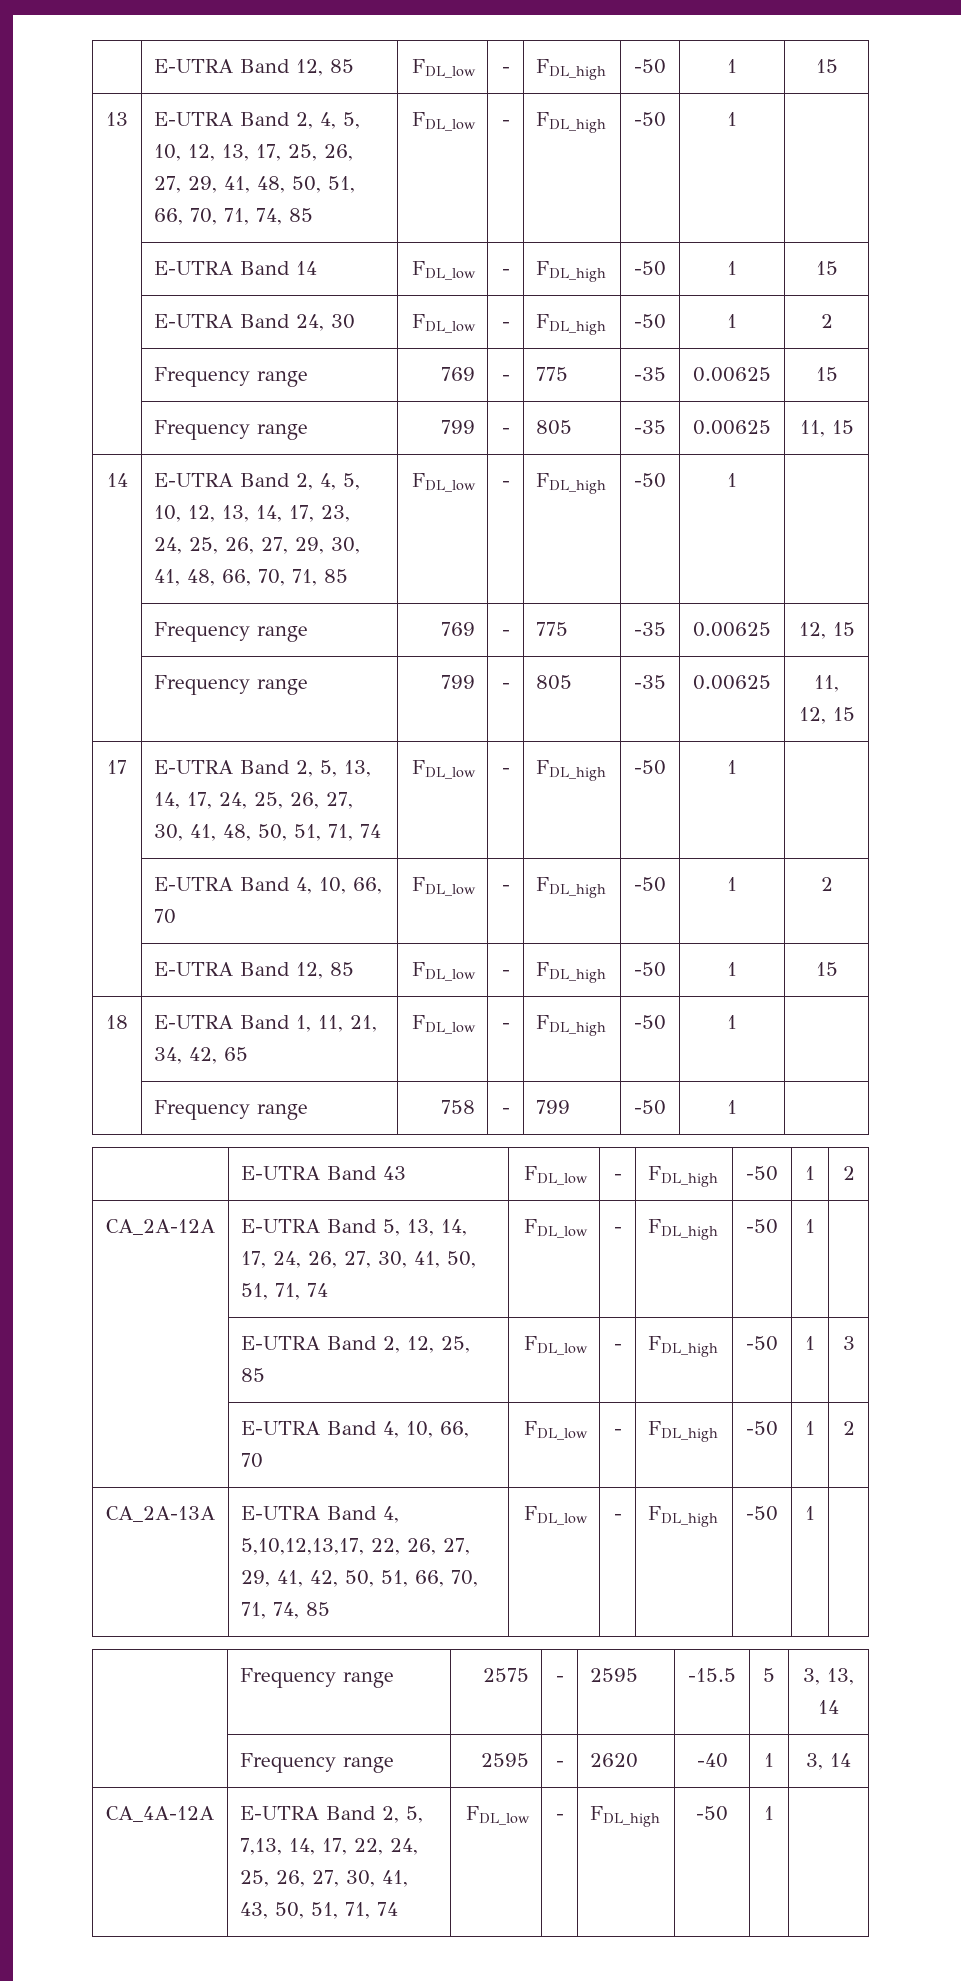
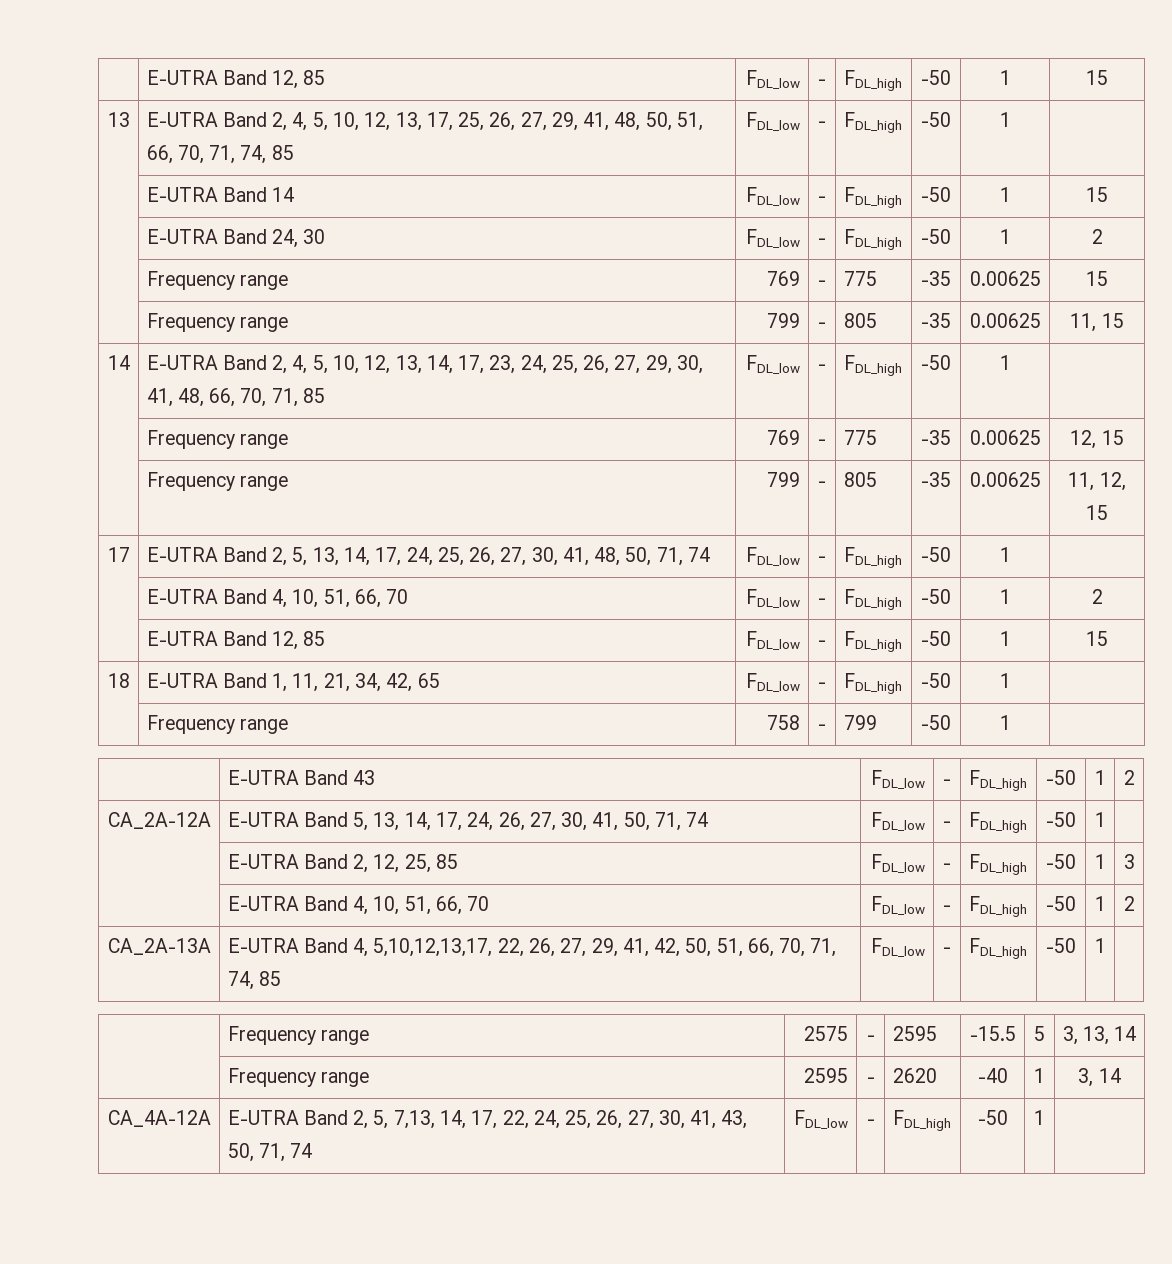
- 17 | E-UTRA Band 2, 5, 13, 14, 17, 24, 25, 26, 27, 30, 41, 48, 50, 51, 71, 74 | FDL_low | - | FDL_high | -50 | 1 |
- | E-UTRA Band 4, 10, 66, 70 | FDL_low | - | FDL_high | -50 | 1 | 2
+ 17 | E-UTRA Band 2, 5, 13, 14, 17, 24, 25, 26, 27, 30, 41, 48, 50, 71, 74 | FDL_low | - | FDL_high | -50 | 1 |
+ | E-UTRA Band 4, 10, 51, 66, 70 | FDL_low | - | FDL_high | -50 | 1 | 2
- CA_2A-12A | E-UTRA Band 5, 13, 14, 17, 24, 26, 27, 30, 41, 50, 51, 71, 74 | FDL_low | - | FDL_high | -50 | 1 |
+ CA_2A-12A | E-UTRA Band 5, 13, 14, 17, 24, 26, 27, 30, 41, 50, 71, 74 | FDL_low | - | FDL_high | -50 | 1 |
  | E-UTRA Band 2, 12, 25, 85 | FDL_low | - | FDL_high | -50 | 1 | 3
- | E-UTRA Band 4, 10, 66, 70 | FDL_low | - | FDL_high | -50 | 1 | 2
+ | E-UTRA Band 4, 10, 51, 66, 70 | FDL_low | - | FDL_high | -50 | 1 | 2
- CA_4A-12A | E-UTRA Band 2, 5, 7,13, 14, 17, 22, 24, 25, 26, 27, 30, 41, 43, 50, 51, 71, 74 | FDL_low | - | FDL_high | -50 | 1 |
+ CA_4A-12A | E-UTRA Band 2, 5, 7,13, 14, 17, 22, 24, 25, 26, 27, 30, 41, 43, 50, 71, 74 | FDL_low | - | FDL_high | -50 | 1 |

